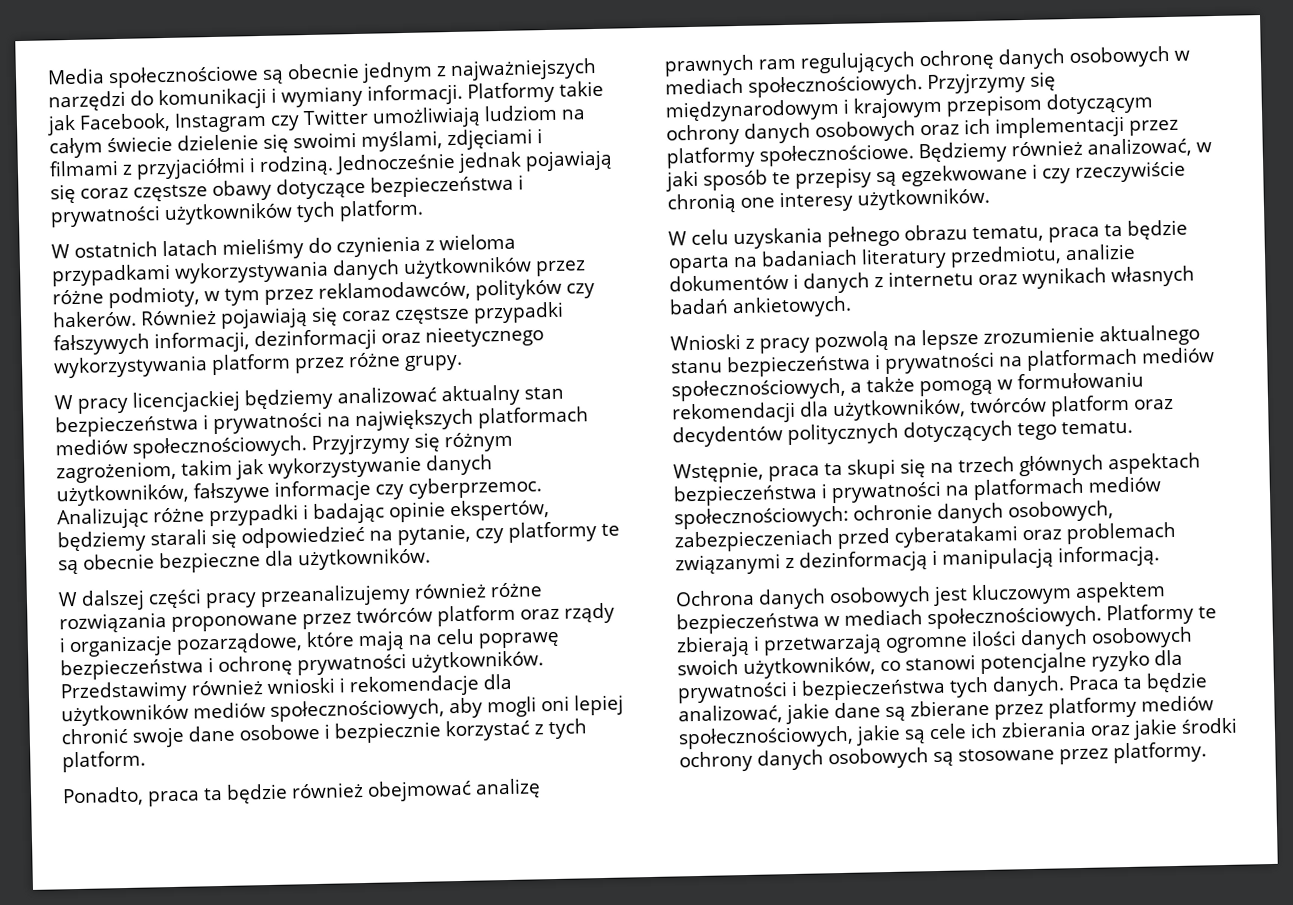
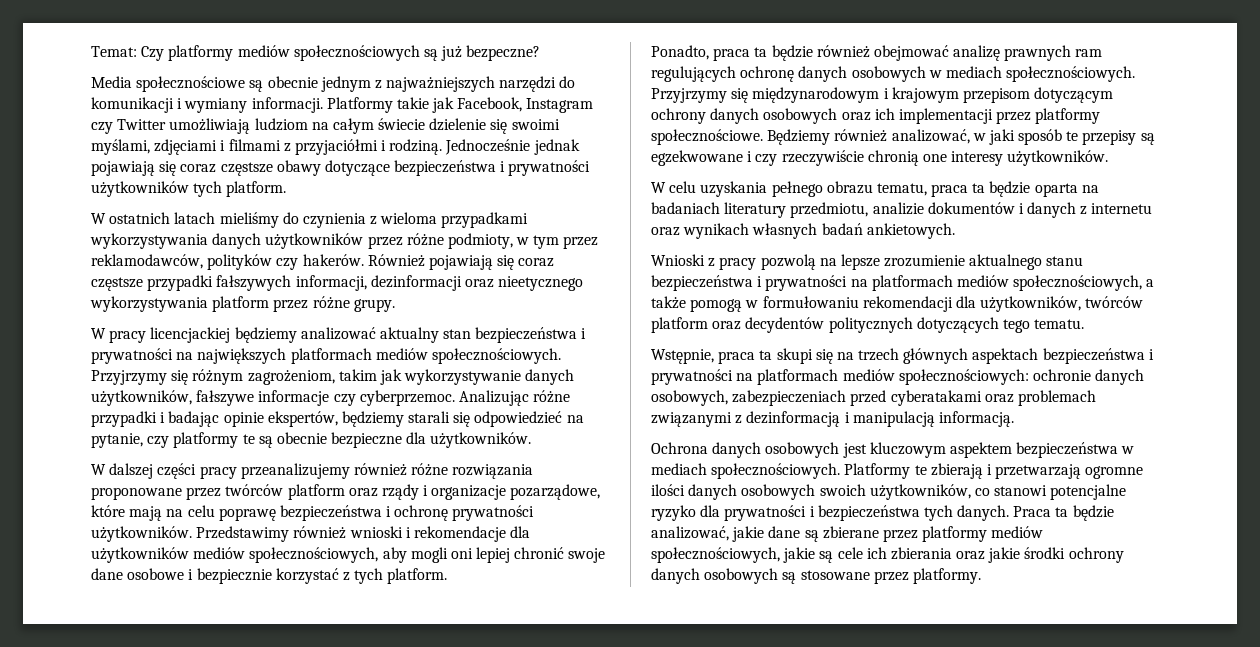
+ Temat: Czy platformy mediów społecznościowych są już bezpeczne?

